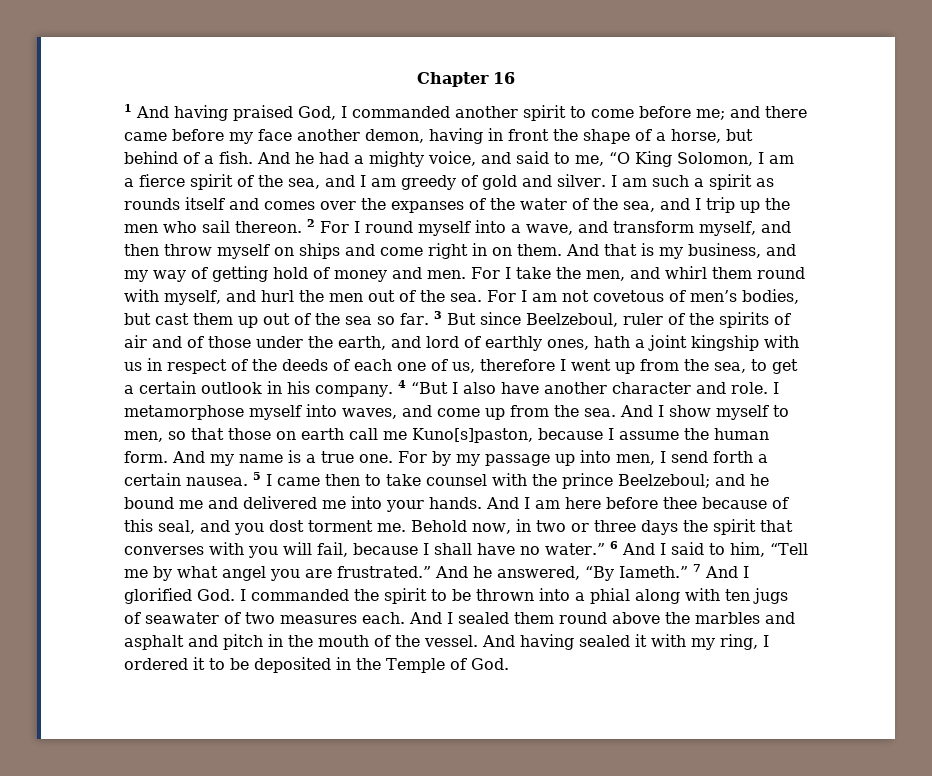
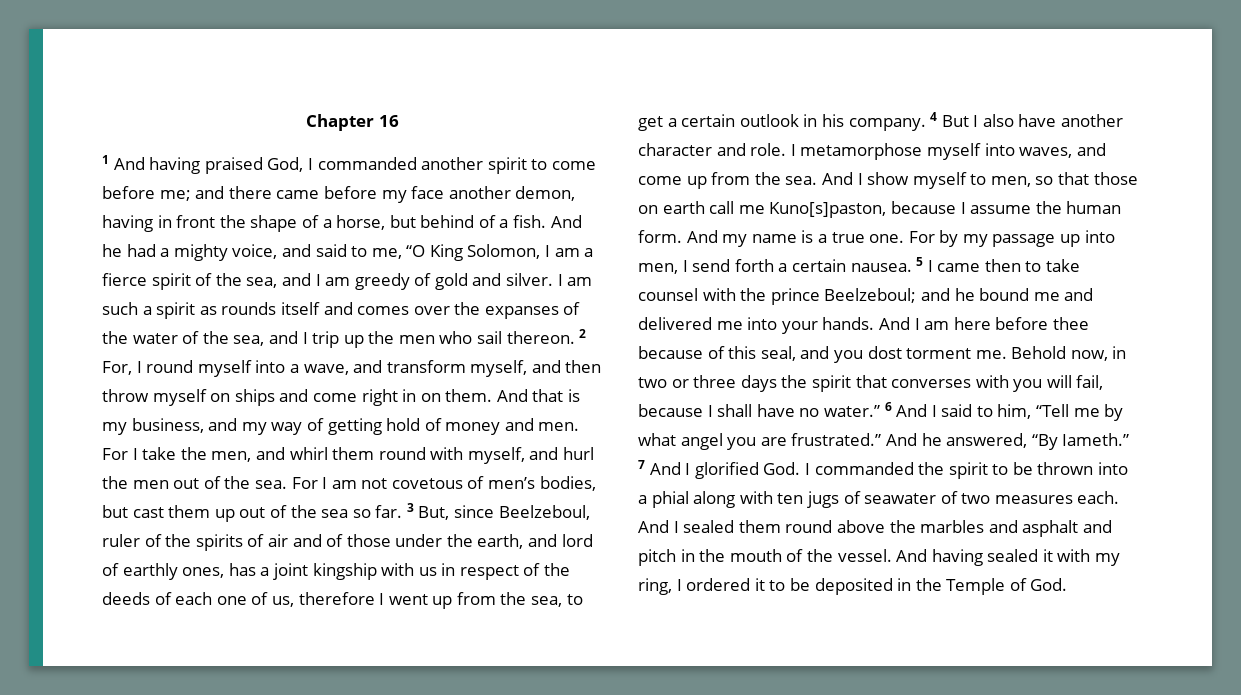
- 2 For I round myself into a wave, and transform myself, and then throw myself on ships and come right in on them.
+ 2 For, I round myself into a wave, and transform myself, and then throw myself on ships and come right in on them.
- 3 But since Beelzeboul, ruler of the spirits of air and of those under the earth, and lord of earthly ones, hath a joint kingship with us in respect of the deeds of each one of us, therefore I went up from the sea, to get a certain outlook in his company.
+ 3 But, since Beelzeboul, ruler of the spirits of air and of those under the earth, and lord of earthly ones, has a joint kingship with us in respect of the deeds of each one of us, therefore I went up from the sea, to get a certain outlook in his company.
- 4 “But I also have another character and role.
+ 4 But I also have another character and role.

